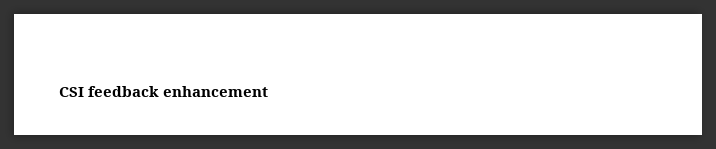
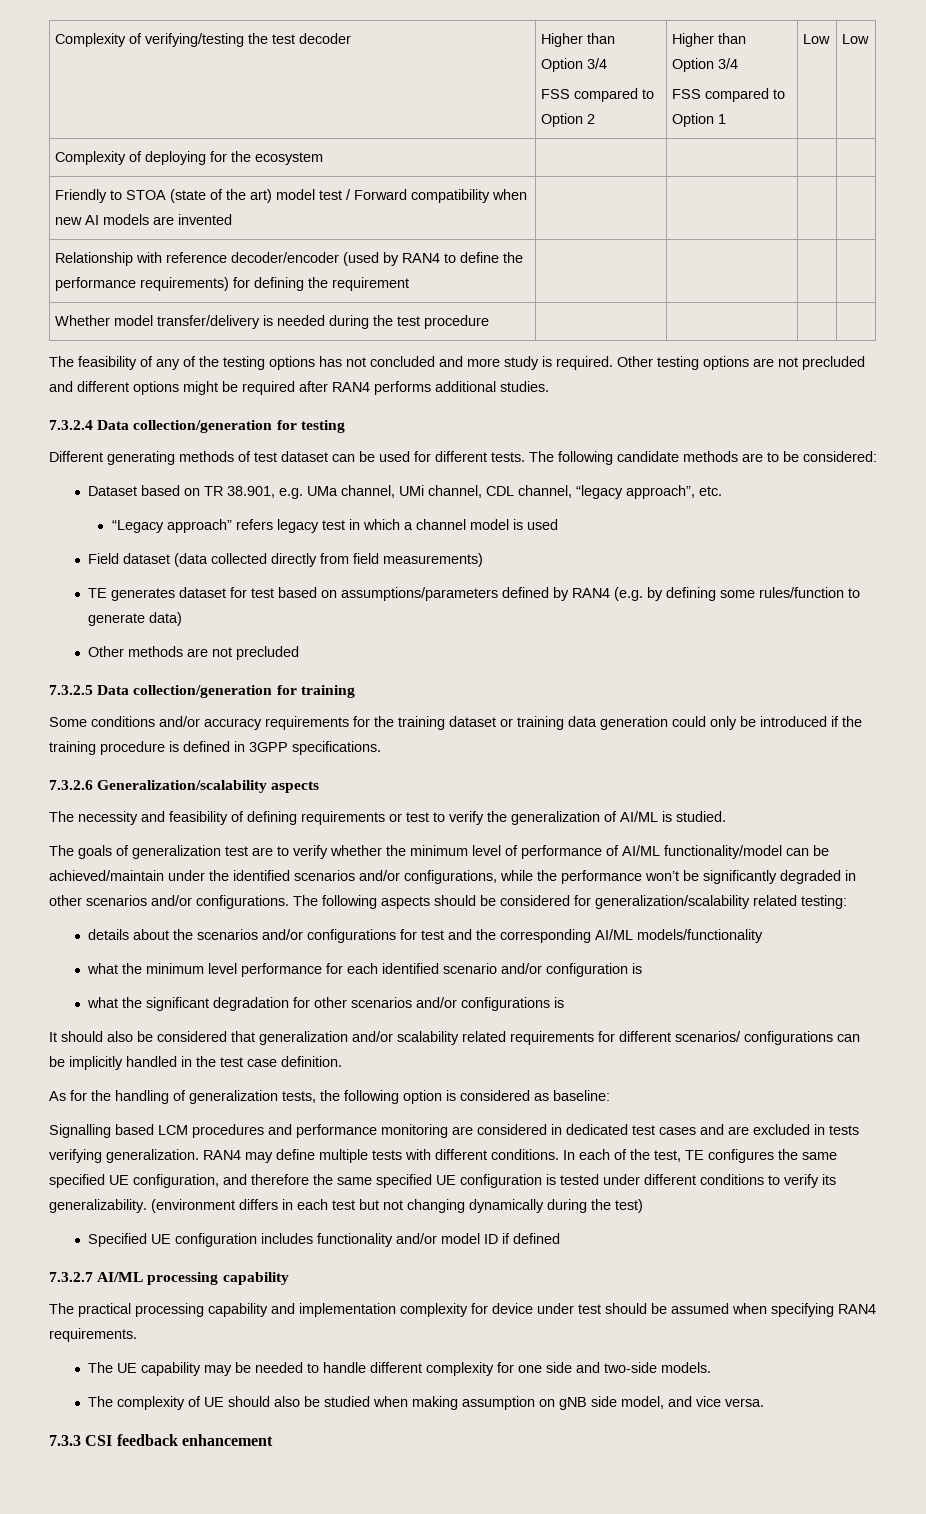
- CSI feedback enhancement
+ Complexity of verifying/testing the test decoder | Higher than Option 3/4
+ FSS compared to Option 2 | Higher than Option 3/4
+ FSS compared to Option 1 | Low | Low
+ Complexity of deploying for the ecosystem | | | |
+ Friendly to STOA (state of the art) model test / Forward compatibility when new AI models are invented | | | |
+ Relationship with reference decoder/encoder (used by RAN4 to define the performance requirements) for defining the requirement | | | |
+ Whether model transfer/delivery is needed during the test procedure | | | |
+ The feasibility of any of the testing options has not concluded and more study is required. Other testing options are not precluded and different options might be required after RAN4 performs additional studies.
+ 7.3.2.4 Data collection/generation for testing
+ Different generating methods of test dataset can be used for different tests. The following candidate methods are to be considered:
+ Dataset based on TR 38.901, e.g. UMa channel, UMi channel, CDL channel, “legacy approach”, etc.
+ “Legacy approach” refers legacy test in which a channel model is used
+ Field dataset (data collected directly from field measurements)
+ TE generates dataset for test based on assumptions/parameters defined by RAN4 (e.g. by defining some rules/function to generate data)
+ Other methods are not precluded
+ 7.3.2.5 Data collection/generation for training
+ Some conditions and/or accuracy requirements for the training dataset or training data generation could only be introduced if the training procedure is defined in 3GPP specifications.
+ 7.3.2.6 Generalization/scalability aspects
+ The necessity and feasibility of defining requirements or test to verify the generalization of AI/ML is studied.
+ The goals of generalization test are to verify whether the minimum level of performance of AI/ML functionality/model can be achieved/maintain under the identified scenarios and/or configurations, while the performance won’t be significantly degraded in other scenarios and/or configurations. The following aspects should be considered for generalization/scalability related testing:
+ details about the scenarios and/or configurations for test and the corresponding AI/ML models/functionality
+ what the minimum level performance for each identified scenario and/or configuration is
+ what the significant degradation for other scenarios and/or configurations is
+ It should also be considered that generalization and/or scalability related requirements for different scenarios/ configurations can be implicitly handled in the test case definition.
+ As for the handling of generalization tests, the following option is considered as baseline:
+ Signalling based LCM procedures and performance monitoring are considered in dedicated test cases and are excluded in tests verifying generalization. RAN4 may define multiple tests with different conditions. In each of the test, TE configures the same specified UE configuration, and therefore the same specified UE configuration is tested under different conditions to verify its generalizability. (environment differs in each test but not changing dynamically during the test)
+ Specified UE configuration includes functionality and/or model ID if defined
+ 7.3.2.7 AI/ML processing capability
+ The practical processing capability and implementation complexity for device under test should be assumed when specifying RAN4 requirements.
+ The UE capability may be needed to handle different complexity for one side and two-side models.
+ The complexity of UE should also be studied when making assumption on gNB side model, and vice versa.
+ 7.3.3 CSI feedback enhancement

